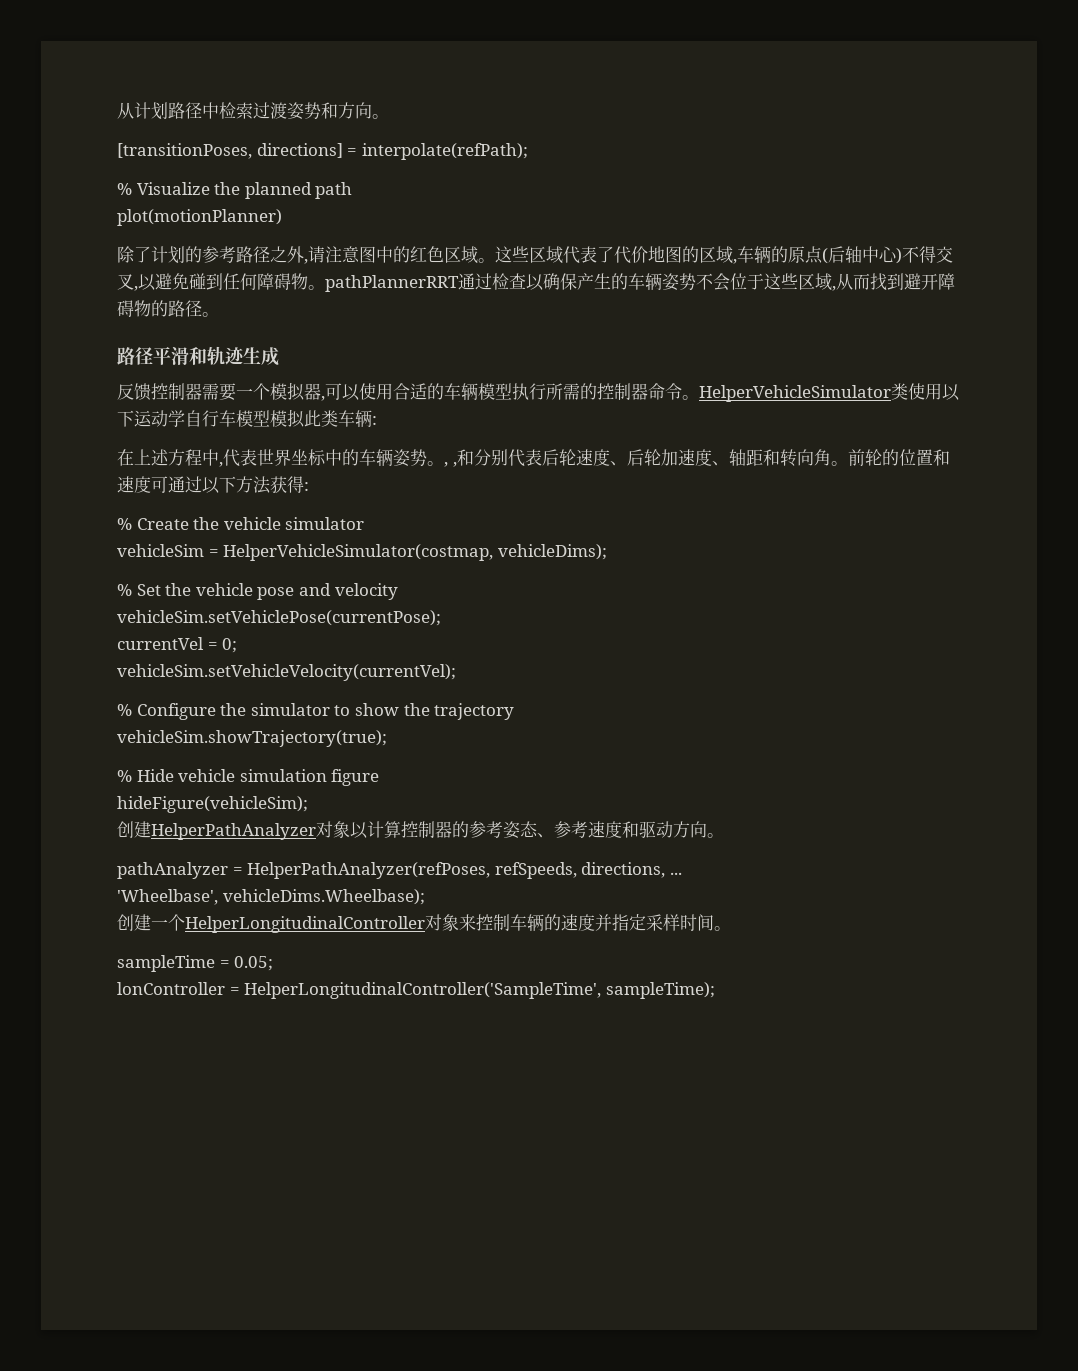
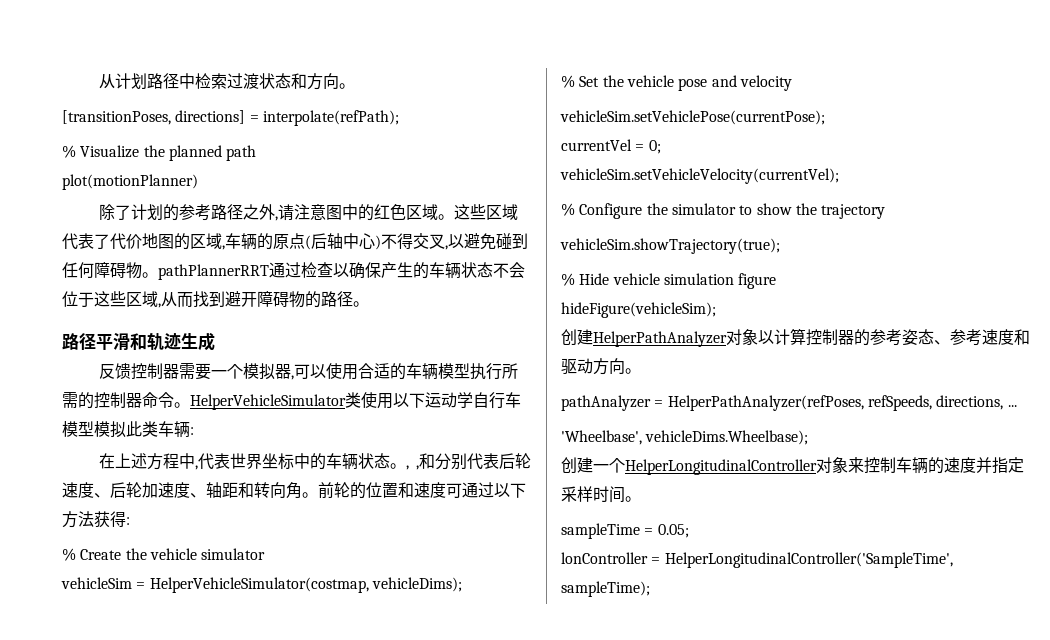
- 从计划路径中检索过渡姿势和方向。
+ 从计划路径中检索过渡状态和方向。
- 这些区域代表了代价地图的区域,车辆的原点(后轴中心)不得交叉,以避免碰到任何障碍物。pathPlannerRRT通过检查以确保产生的车辆姿势不会位于这些区域,从而找到避开障碍物的路径。
+ 这些区域代表了代价地图的区域,车辆的原点(后轴中心)不得交叉,以避免碰到任何障碍物。pathPlannerRRT通过检查以确保产生的车辆状态不会位于这些区域,从而找到避开障碍物的路径。
- 在上述方程中,代表世界坐标中的车辆姿势。, ,和分别代表后轮速度、后轮加速度、轴距和转向角。
+ 在上述方程中,代表世界坐标中的车辆状态。, ,和分别代表后轮速度、后轮加速度、轴距和转向角。

